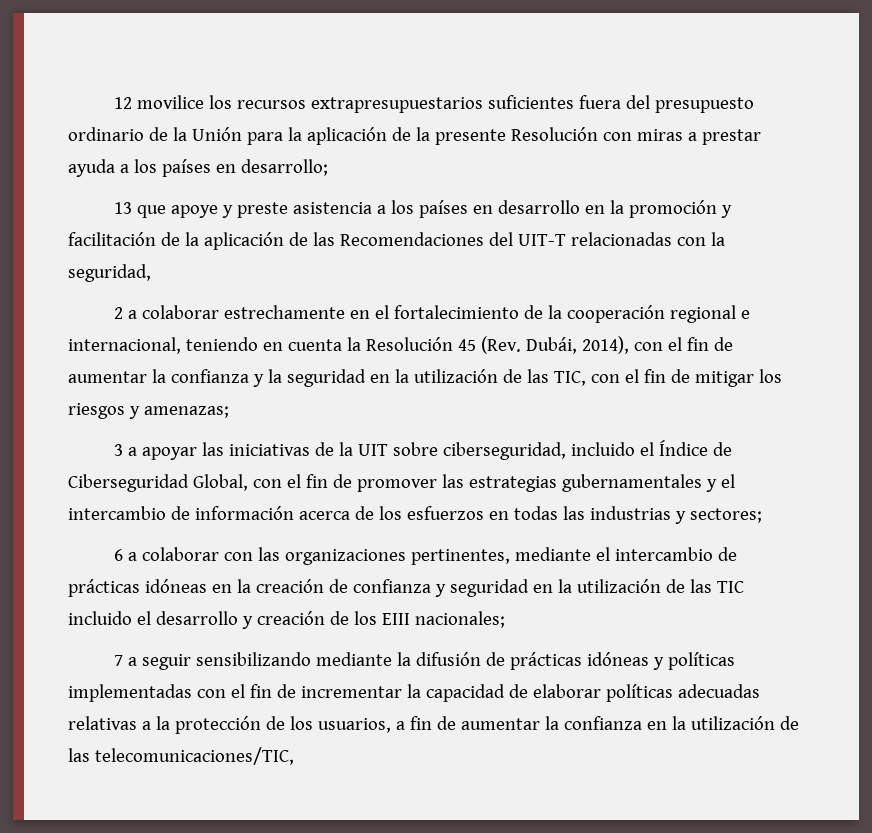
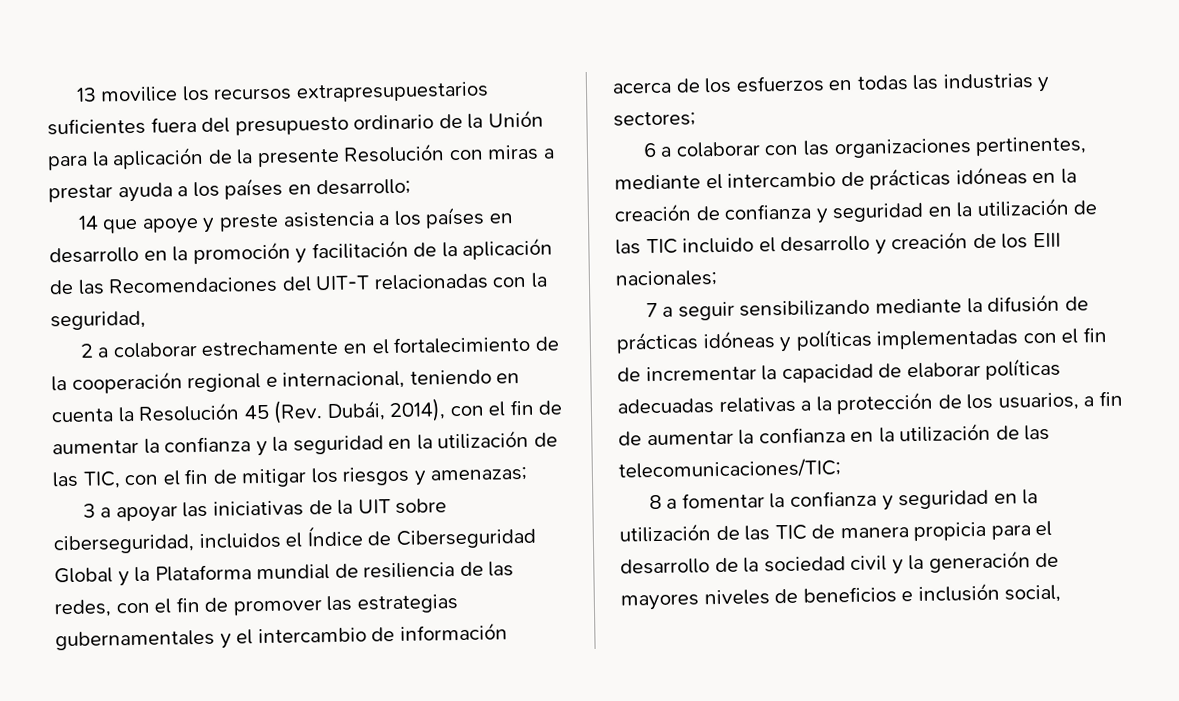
- 12 movilice los recursos extrapresupuestarios suficientes fuera del presupuesto ordinario de la Unión para la aplicación de la presente Resolución con miras a prestar ayuda a los países en desarrollo;
+ 13 movilice los recursos extrapresupuestarios suficientes fuera del presupuesto ordinario de la Unión para la aplicación de la presente Resolución con miras a prestar ayuda a los países en desarrollo;
- 13 que apoye y preste asistencia a los países en desarrollo en la promoción y facilitación de la aplicación de las Recomendaciones del UIT-T relacionadas con la seguridad,
+ 14 que apoye y preste asistencia a los países en desarrollo en la promoción y facilitación de la aplicación de las Recomendaciones del UIT-T relacionadas con la seguridad,
- 3 a apoyar las iniciativas de la UIT sobre ciberseguridad, incluido el Índice de Ciberseguridad Global, con el fin de promover las estrategias gubernamentales y el intercambio de información acerca de los esfuerzos en todas las industrias y sectores;
+ 3 a apoyar las iniciativas de la UIT sobre ciberseguridad, incluidos el Índice de Ciberseguridad Global y la Plataforma mundial de resiliencia de las redes, con el fin de promover las estrategias gubernamentales y el intercambio de información acerca de los esfuerzos en todas las industrias y sectores;
- 7 a seguir sensibilizando mediante la difusión de prácticas idóneas y políticas implementadas con el fin de incrementar la capacidad de elaborar políticas adecuadas relativas a la protección de los usuarios, a fin de aumentar la confianza en la utilización de las telecomunicaciones/TIC,
+ 7 a seguir sensibilizando mediante la difusión de prácticas idóneas y políticas implementadas con el fin de incrementar la capacidad de elaborar políticas adecuadas relativas a la protección de los usuarios, a fin de aumentar la confianza en la utilización de las telecomunicaciones/TIC;
+ 8 a fomentar la confianza y seguridad en la utilización de las TIC de manera propicia para el desarrollo de la sociedad civil y la generación de mayores niveles de beneficios e inclusión social,

